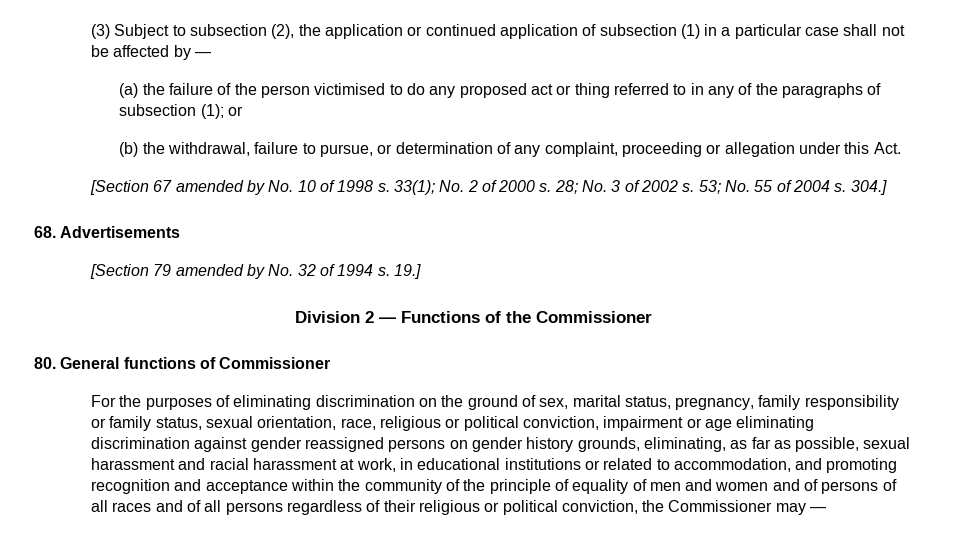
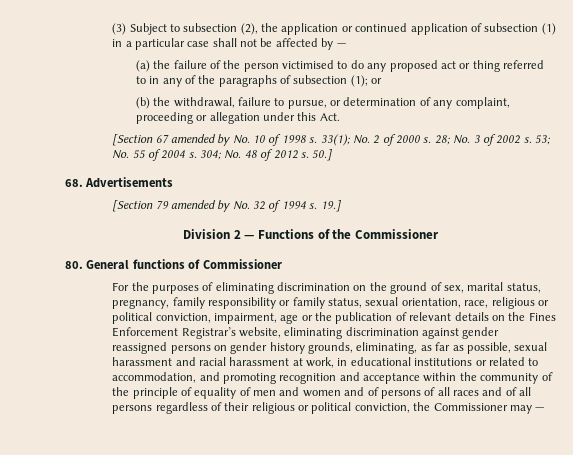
- 304.]
+ 304; No. 48 of 2012 s. 50.]
- For the purposes of eliminating discrimination on the ground of sex, marital status, pregnancy, family responsibility or family status, sexual orientation, race, religious or political conviction, impairment or age eliminating discrimination against gender reassigned persons on gender history grounds, eliminating, as far as possible, sexual harassment and racial harassment at work, in educational institutions or related to accommodation, and promoting recognition and acceptance within the community of the principle of equality of men and women and of persons of all races and of all persons regardless of their religious or political conviction, the Commissioner may —
+ For the purposes of eliminating discrimination on the ground of sex, marital status, pregnancy, family responsibility or family status, sexual orientation, race, religious or political conviction, impairment, age or the publication of relevant details on the Fines Enforcement Registrar’s website, eliminating discrimination against gender reassigned persons on gender history grounds, eliminating, as far as possible, sexual harassment and racial harassment at work, in educational institutions or related to accommodation, and promoting recognition and acceptance within the community of the principle of equality of men and women and of persons of all races and of all persons regardless of their religious or political conviction, the Commissioner may —

